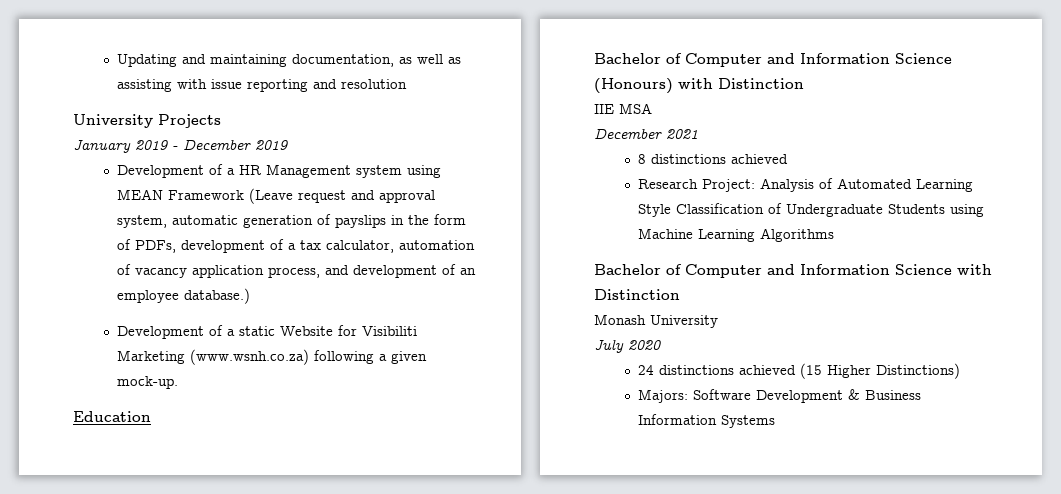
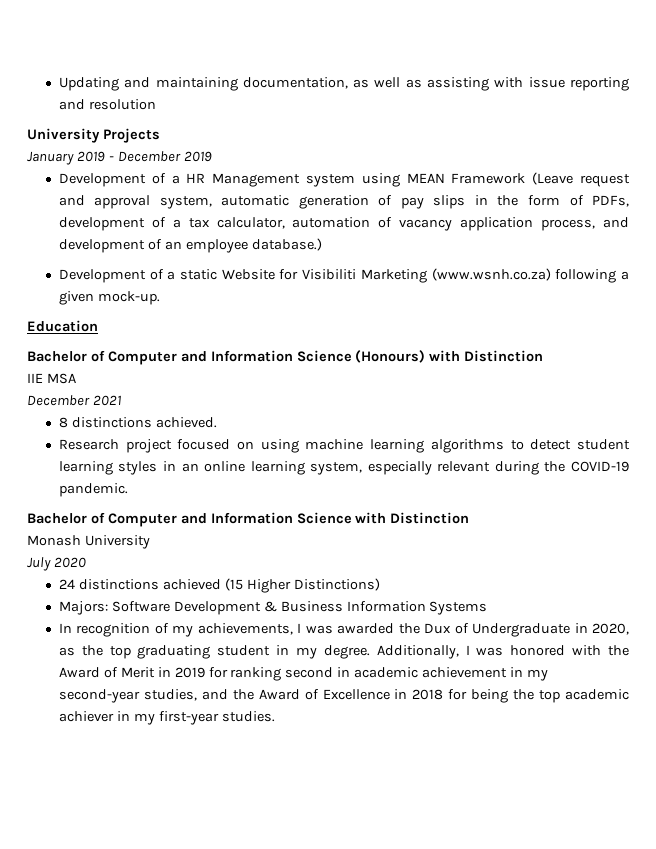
- Development of a HR Management system using MEAN Framework (Leave request and approval system, automatic generation of payslips in the form of PDFs, development of a tax calculator, automation of vacancy application process, and development of an employee database.)
+ Development of a HR Management system using MEAN Framework (Leave request and approval system, automatic generation of pay slips in the form of PDFs, development of a tax calculator, automation of vacancy application process, and development of an employee database.)
- 8 distinctions achieved
+ 8 distinctions achieved.
- Research Project: Analysis of Automated Learning Style Classification of Undergraduate Students using Machine Learning Algorithms
+ Research project focused on using machine learning algorithms to detect student learning styles in an online learning system, especially relevant during the COVID-19 pandemic.
+ In recognition of my achievements, I was awarded the Dux of Undergraduate in 2020, as the top graduating student in my degree. Additionally, I was honored with the Award of Merit in 2019 for ranking second in academic achievement in my second-year studies, and the Award of Excellence in 2018 for being the top academic achiever in my first-year studies.

